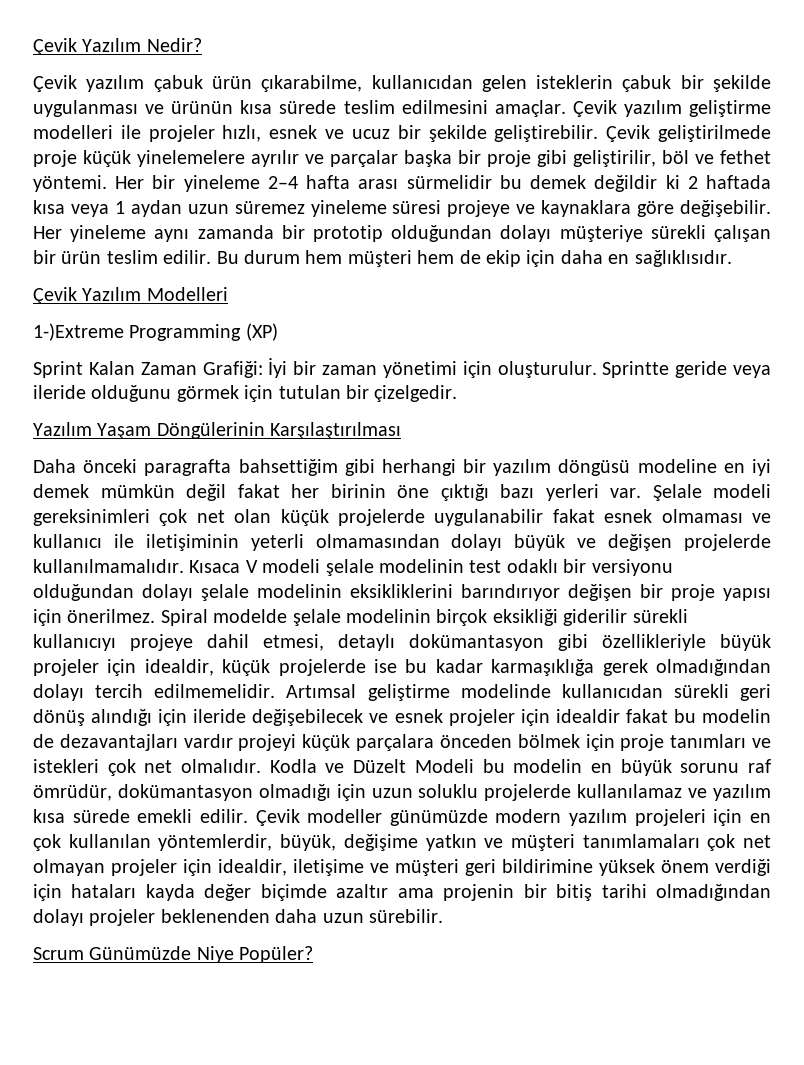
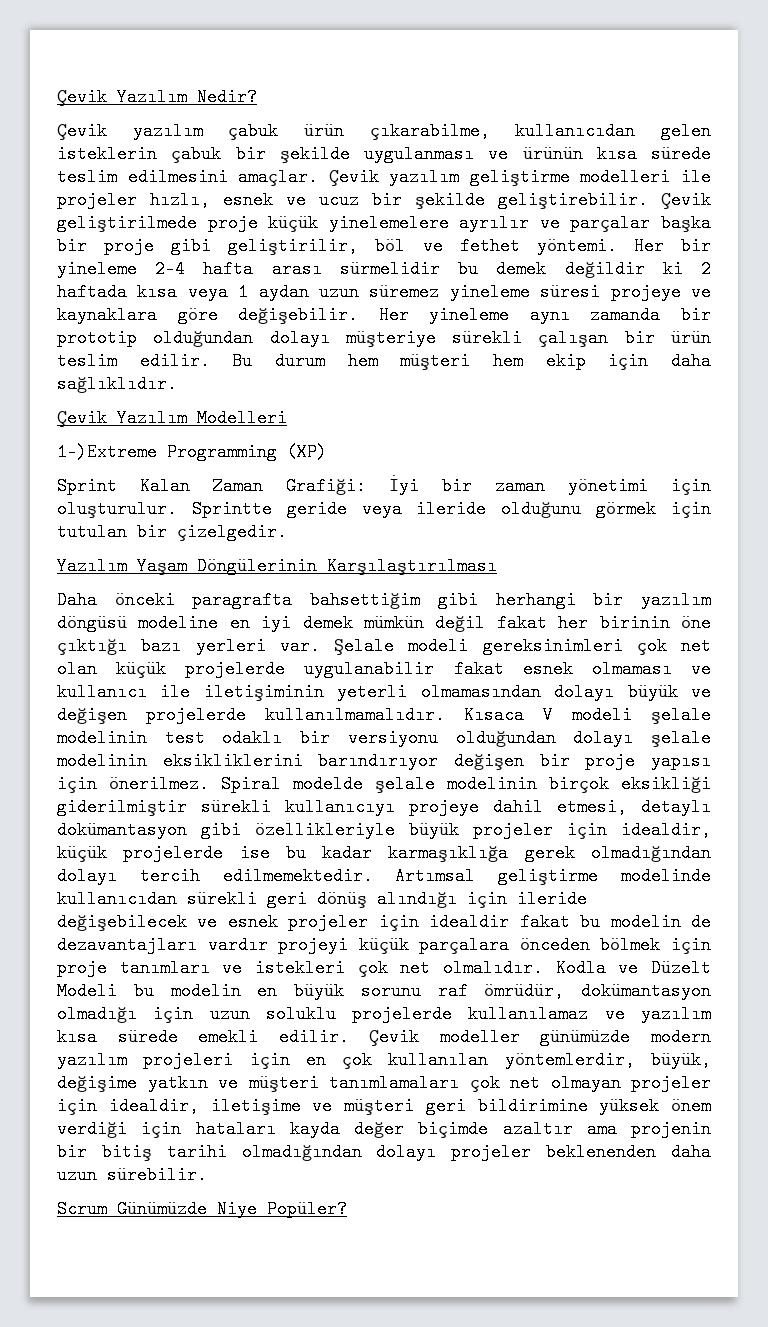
- Bu durum hem müşteri hem de ekip için daha en sağlıklısıdır.
+ Bu durum hem müşteri hem ekip için daha sağlıklıdır.
- Spiral modelde şelale modelinin birçok eksikliği giderilir sürekli kullanıcıyı projeye dahil etmesi, detaylı dokümantasyon gibi özellikleriyle büyük projeler için idealdir, küçük projelerde ise bu kadar karmaşıklığa gerek olmadığından dolayı tercih edilmemelidir.
+ Spiral modelde şelale modelinin birçok eksikliği giderilmiştir sürekli kullanıcıyı projeye dahil etmesi, detaylı dokümantasyon gibi özellikleriyle büyük projeler için idealdir, küçük projelerde ise bu kadar karmaşıklığa gerek olmadığından dolayı tercih edilmemektedir.

